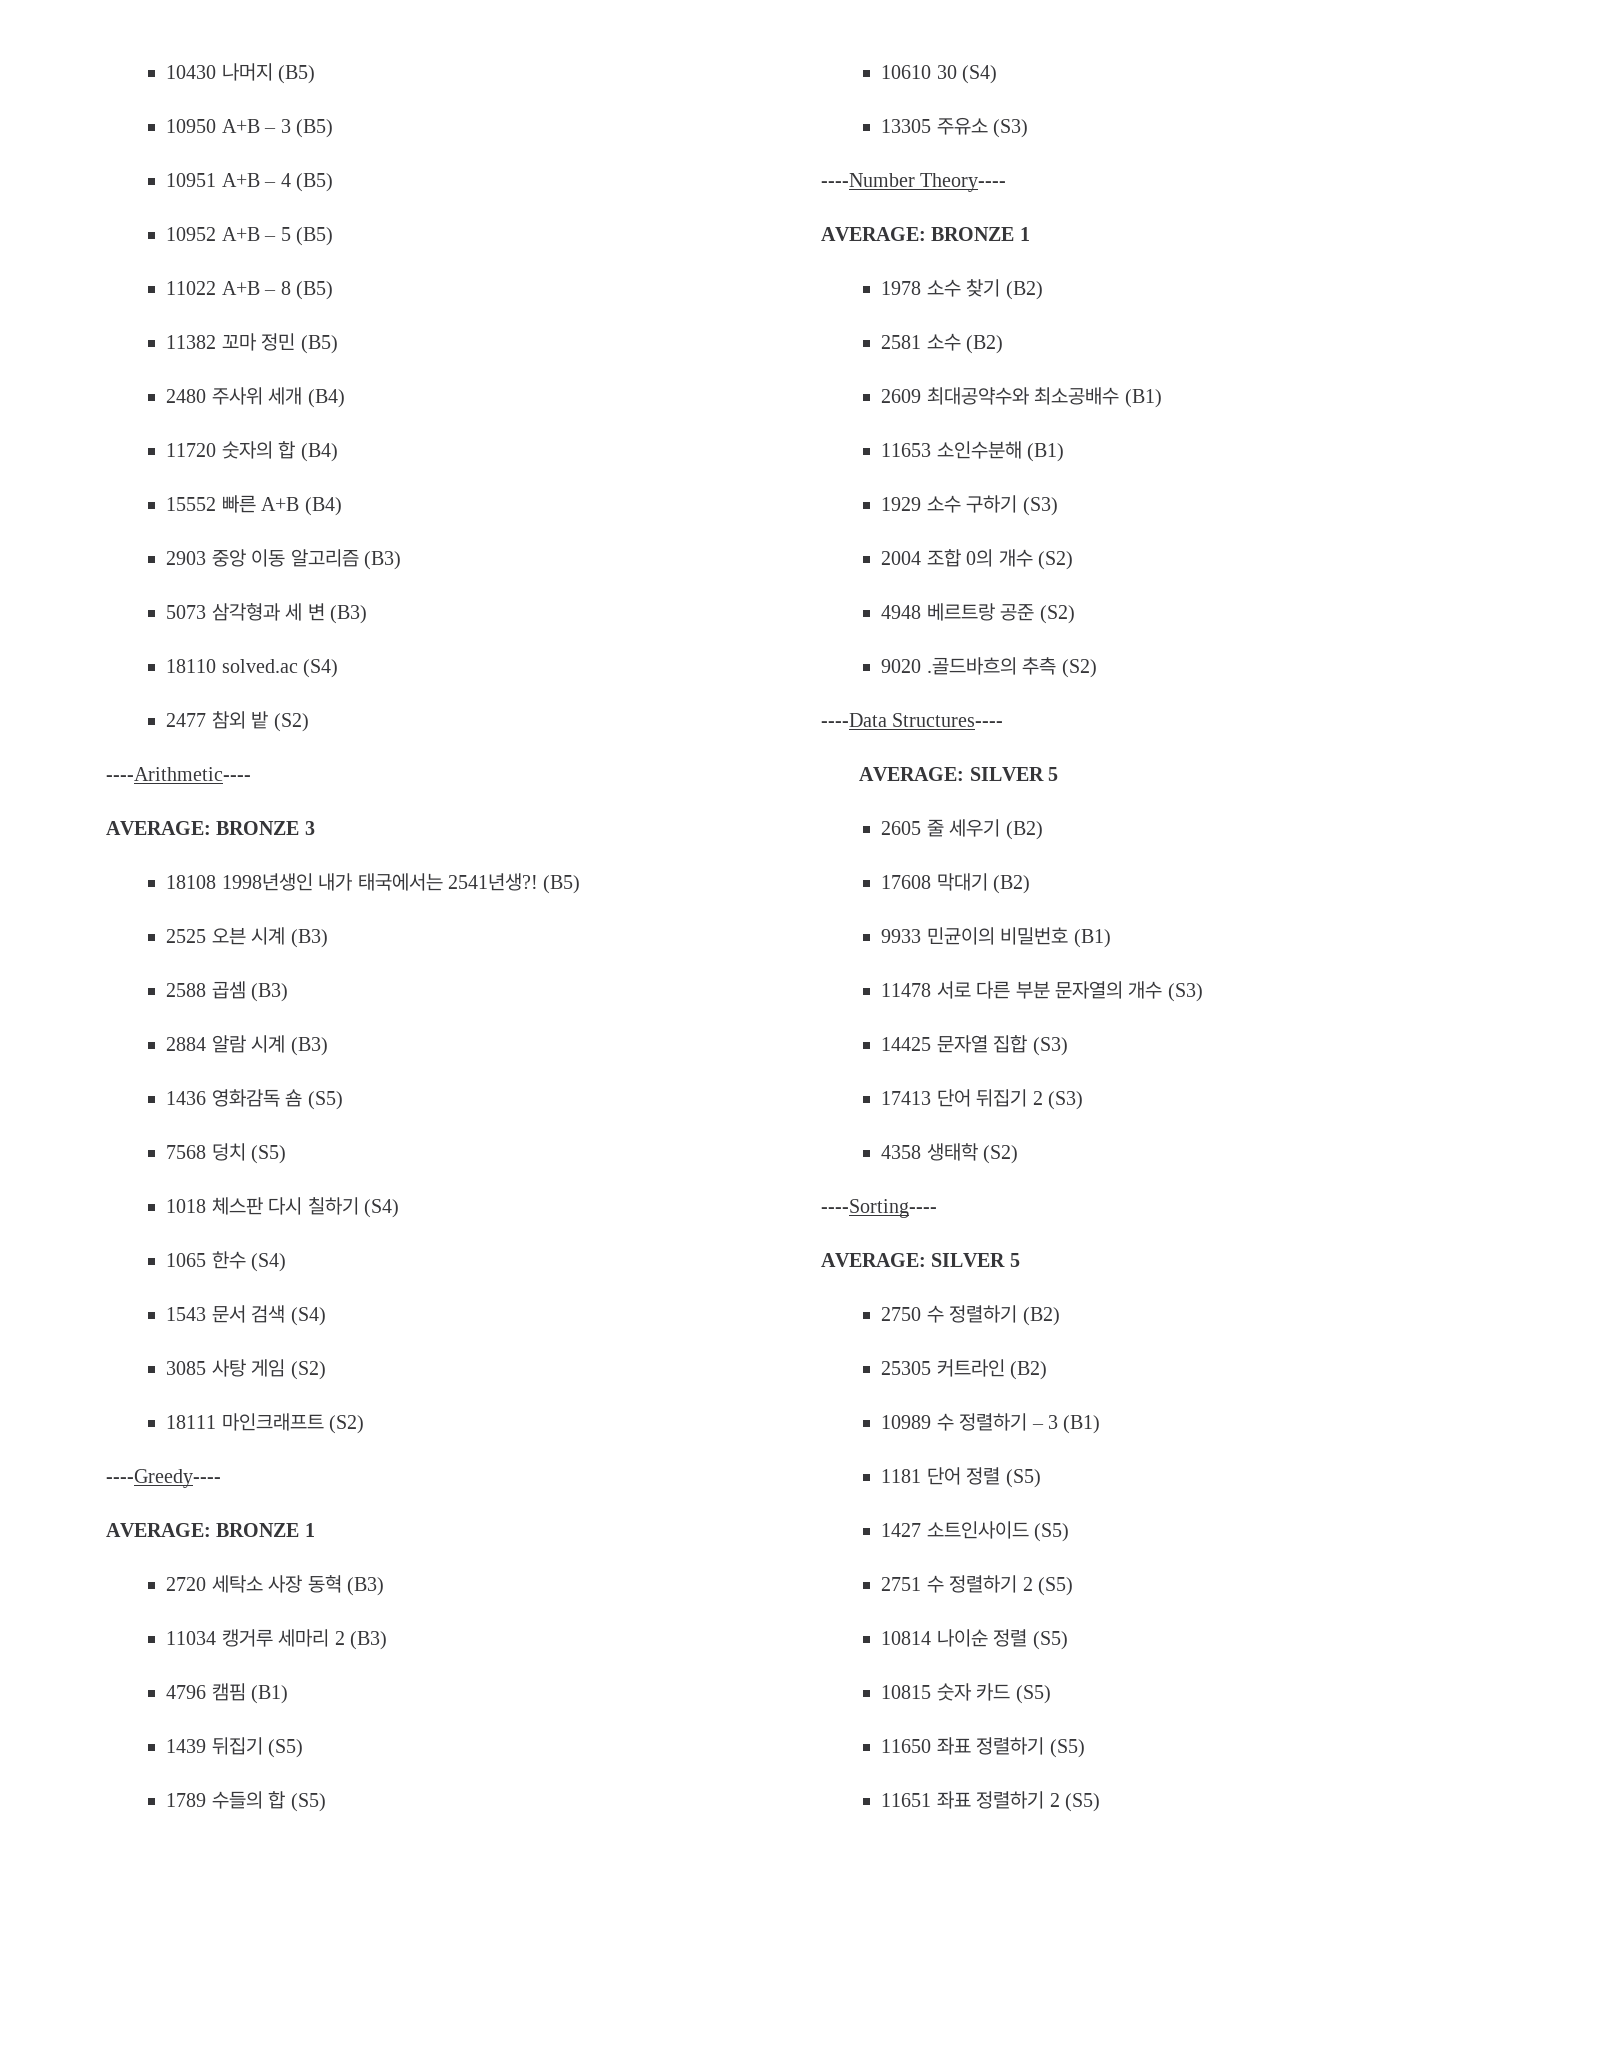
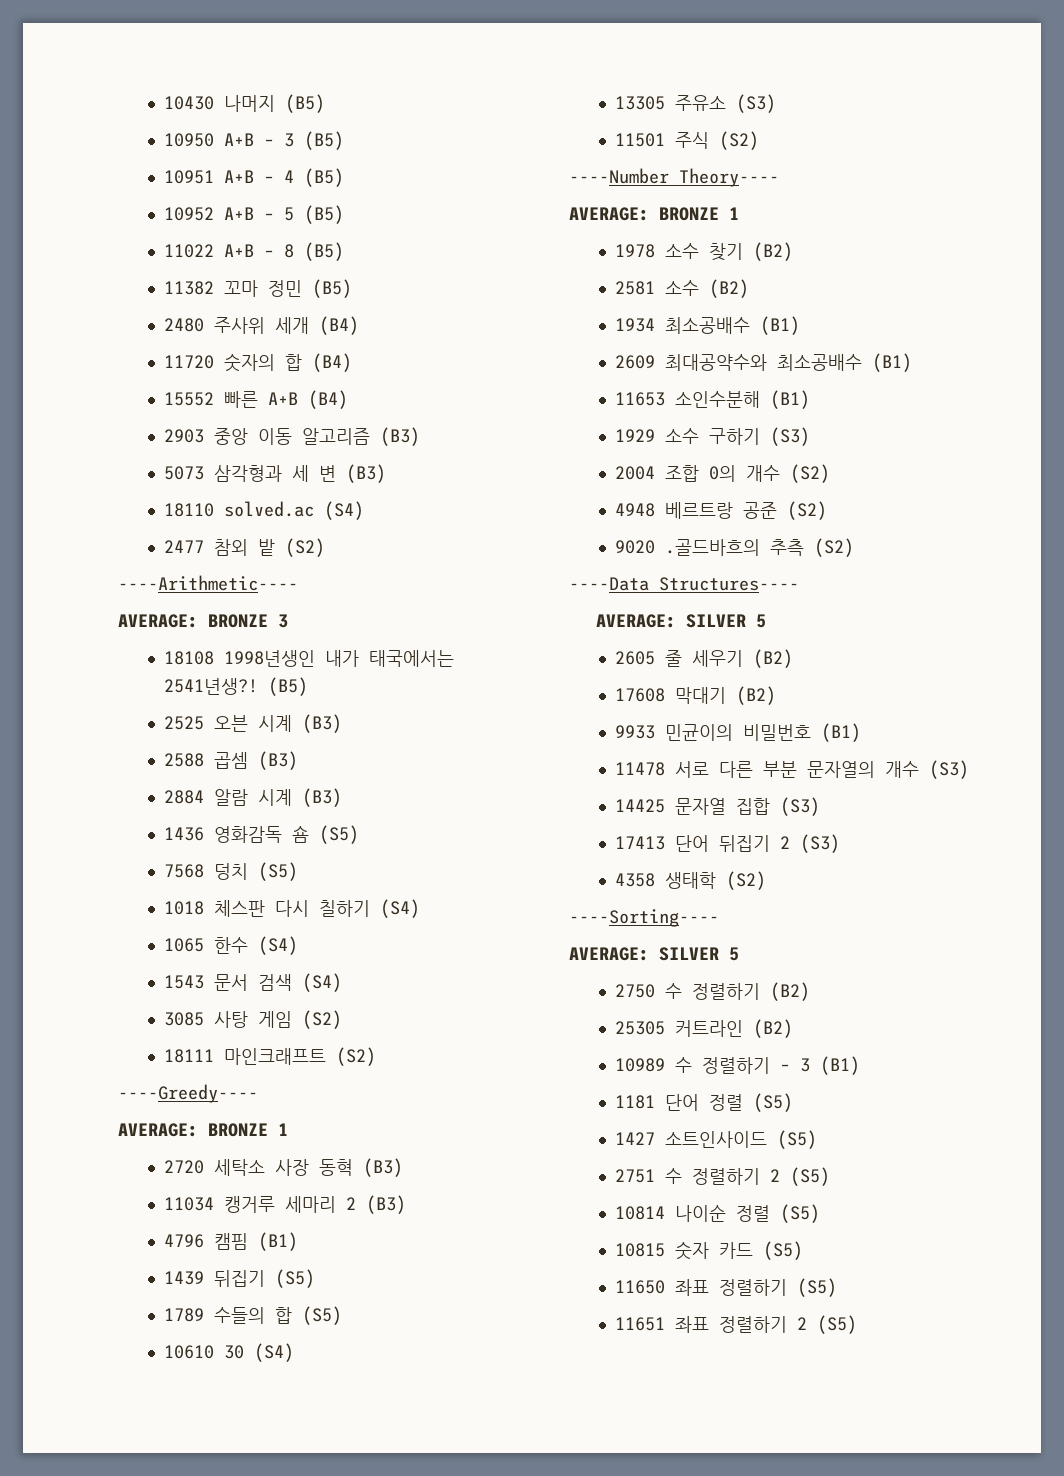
+ 11501 주식 (S2)
+ 1934 최소공배수 (B1)

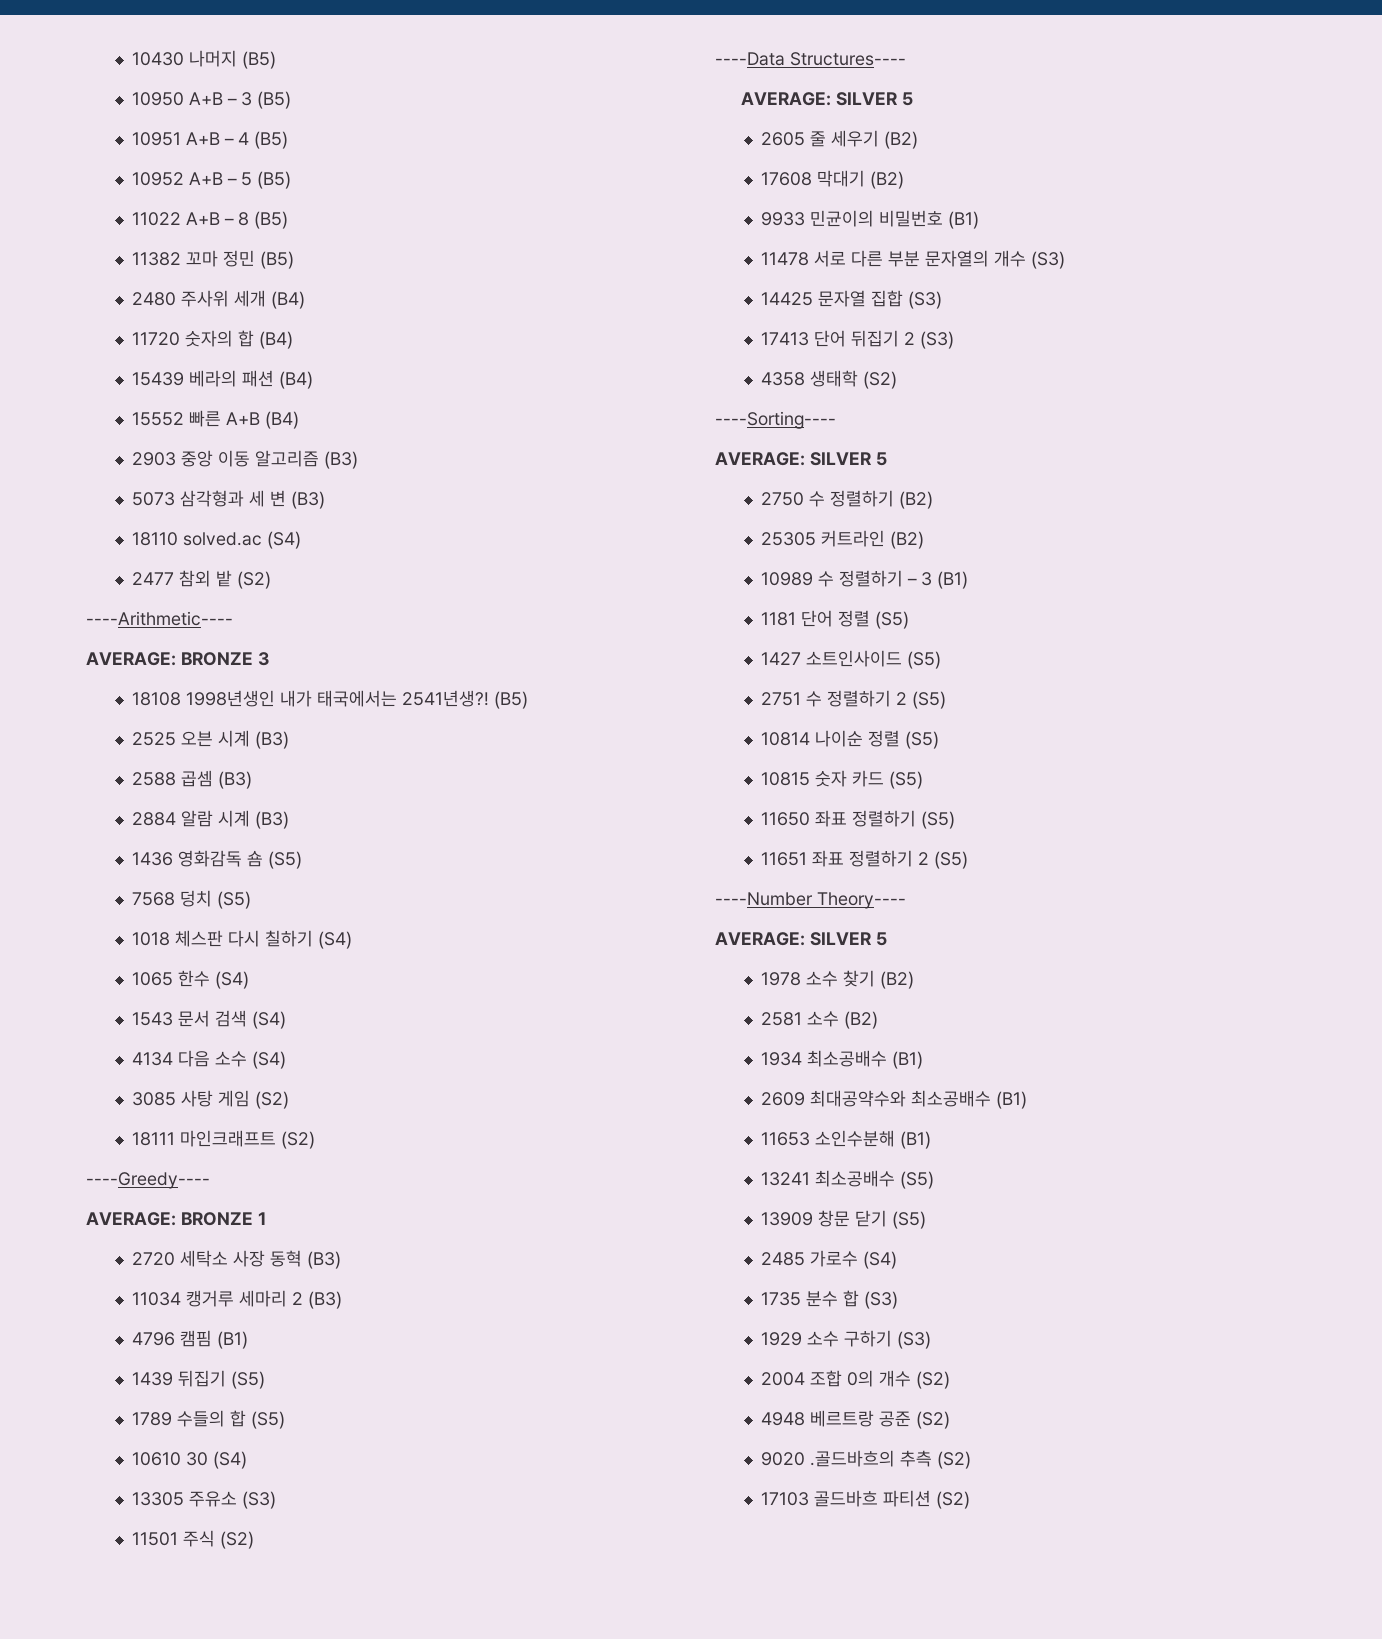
+ 15439 베라의 패션 (B4)
+ 4134 다음 소수 (S4)
- ----Number Theory----
- AVERAGE: BRONZE 1
- 1978 소수 찾기 (B2)
- 2581 소수 (B2)
- 1934 최소공배수 (B1)
- 2609 최대공약수와 최소공배수 (B1)
- 11653 소인수분해 (B1)
- 1929 소수 구하기 (S3)
- 2004 조합 0의 개수 (S2)
- 4948 베르트랑 공준 (S2)
- 9020 .골드바흐의 추측 (S2)
+ ----Number Theory----
+ AVERAGE: SILVER 5
+ 1978 소수 찾기 (B2)
+ 2581 소수 (B2)
+ 1934 최소공배수 (B1)
+ 2609 최대공약수와 최소공배수 (B1)
+ 11653 소인수분해 (B1)
+ 13241 최소공배수 (S5)
+ 13909 창문 닫기 (S5)
+ 2485 가로수 (S4)
+ 1735 분수 합 (S3)
+ 1929 소수 구하기 (S3)
+ 2004 조합 0의 개수 (S2)
+ 4948 베르트랑 공준 (S2)
+ 9020 .골드바흐의 추측 (S2)
+ 17103 골드바흐 파티션 (S2)

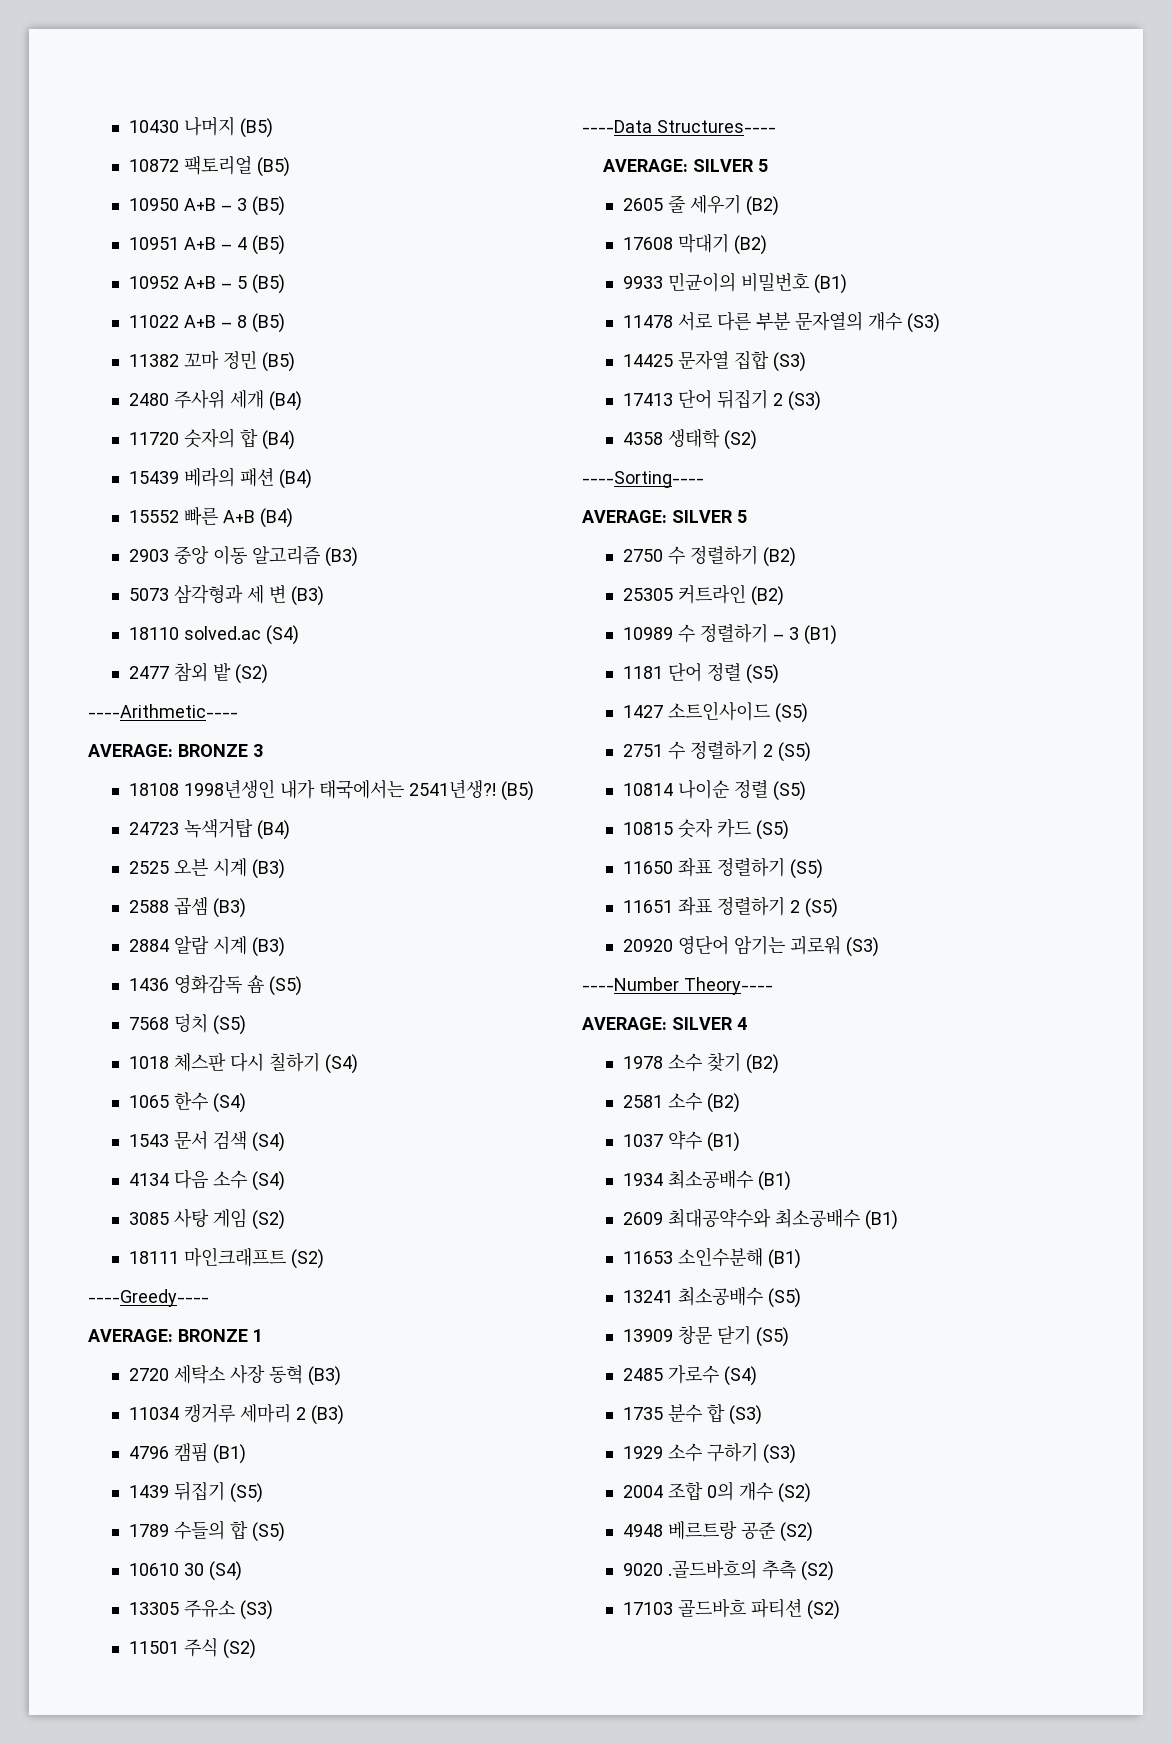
+ 10872 팩토리얼 (B5)
+ 24723 녹색거탑 (B4)
+ 20920 영단어 암기는 괴로워 (S3)
  ----Number Theory----
- AVERAGE: SILVER 5
+ AVERAGE: SILVER 4
+ 1037 약수 (B1)

